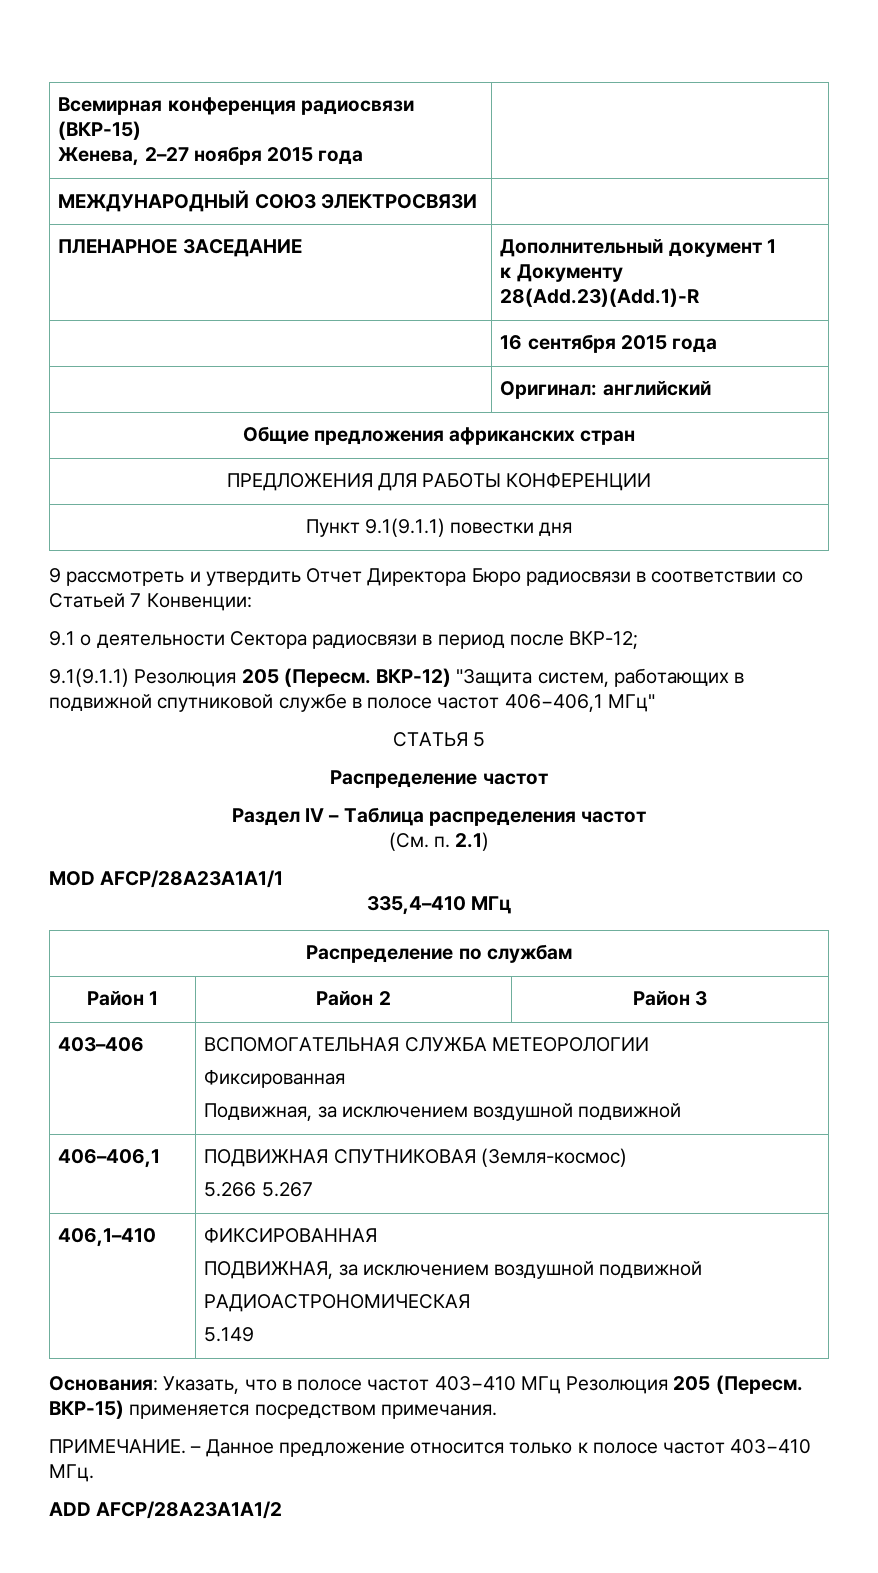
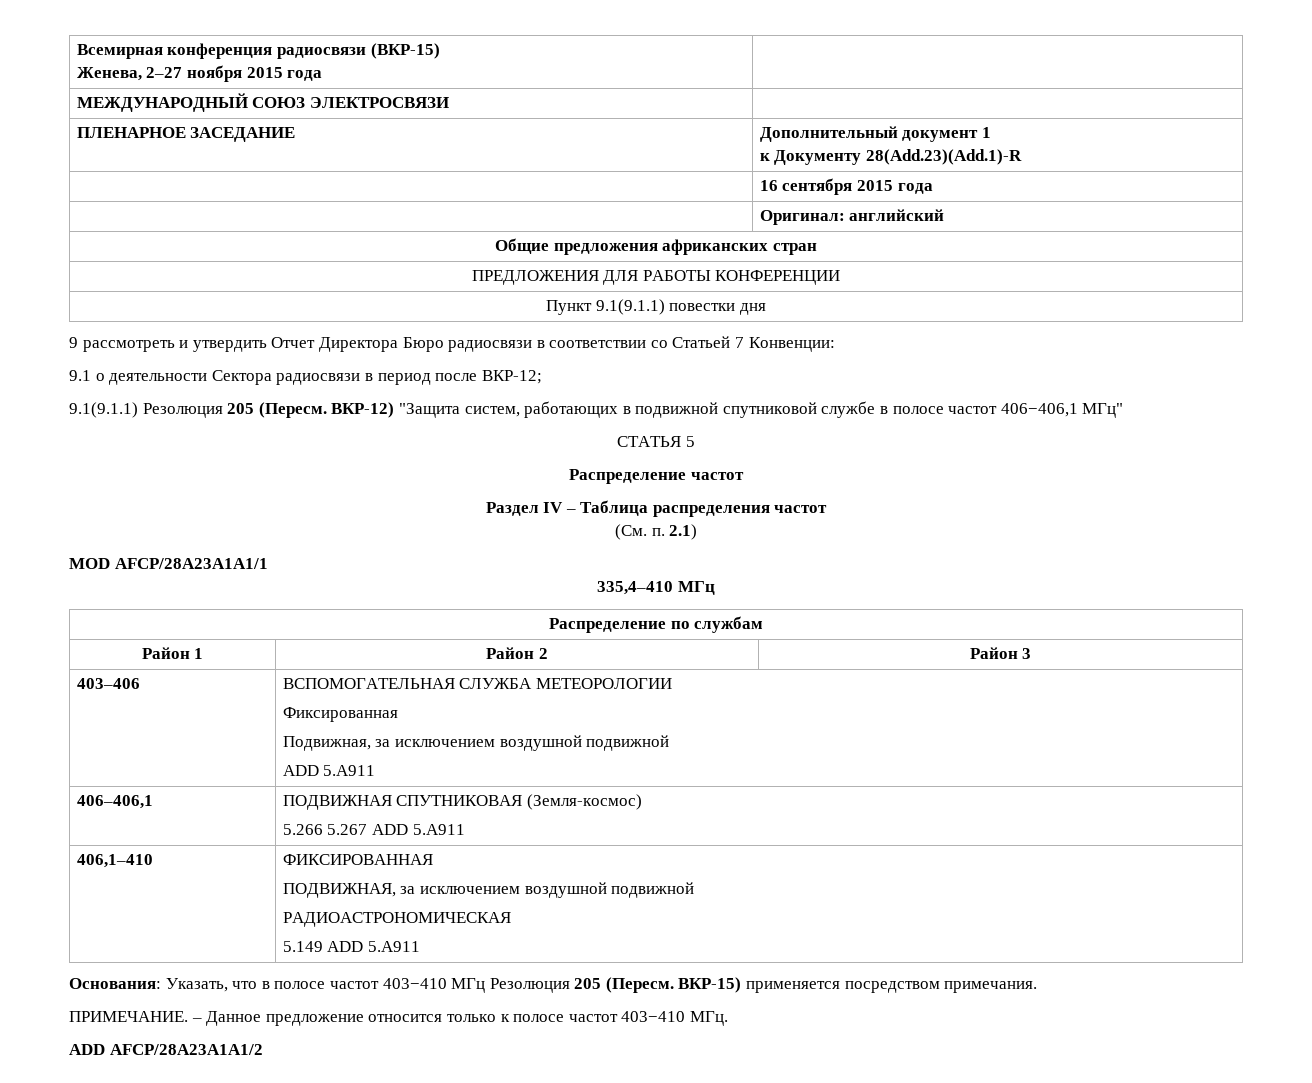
  403–406 | ВСПОМОГАТЕЛЬНАЯ СЛУЖБА МЕТЕОРОЛОГИИ
  Фиксированная
  Подвижная, за исключением воздушной подвижной
+ ADD 5.A911
  406–406,1 | ПОДВИЖНАЯ СПУТНИКОВАЯ (Земля-космос)
- 5.266 5.267
+ 5.266 5.267 ADD 5.A911
  406,1–410 | ФИКСИРОВАННАЯ
  ПОДВИЖНАЯ, за исключением воздушной подвижной
  РАДИОАСТРОНОМИЧЕСКАЯ
- 5.149
+ 5.149 ADD 5.A911

